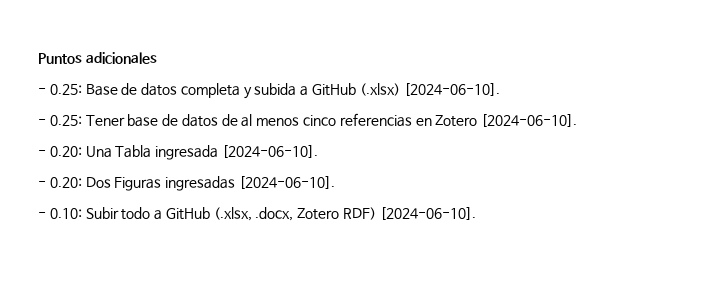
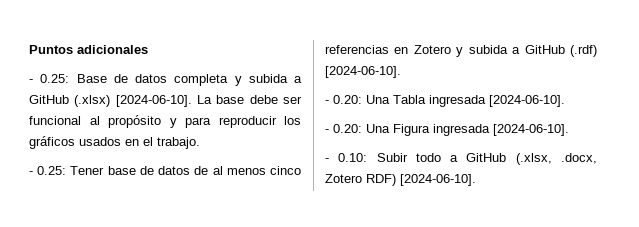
+ La base debe ser funcional al propósito y para reproducir los gráficos usados en el trabajo.
- - 0.25: Tener base de datos de al menos cinco referencias en Zotero [2024-06-10].
+ - 0.25: Tener base de datos de al menos cinco referencias en Zotero y subida a GitHub (.rdf) [2024-06-10].
- - 0.20: Dos Figuras ingresadas [2024-06-10].
+ - 0.20: Una Figura ingresada [2024-06-10].

